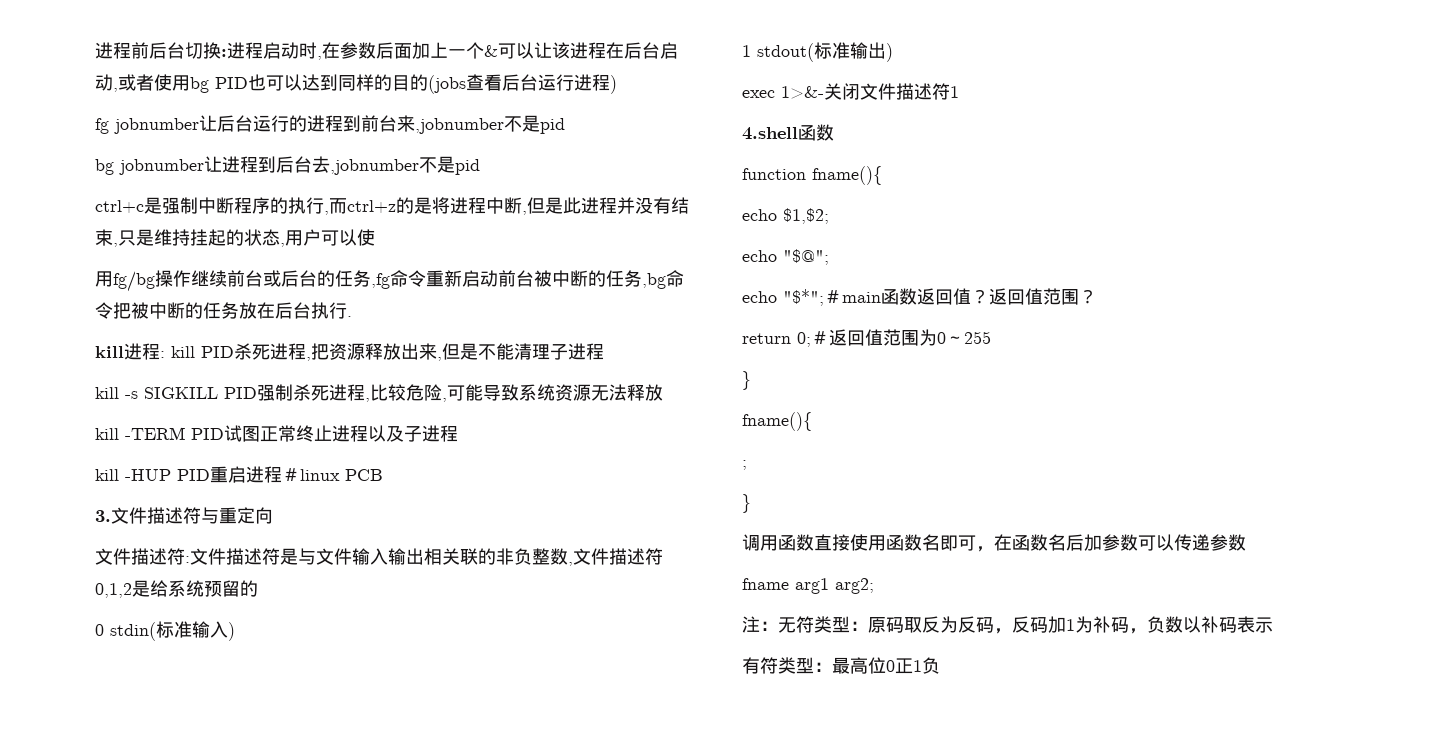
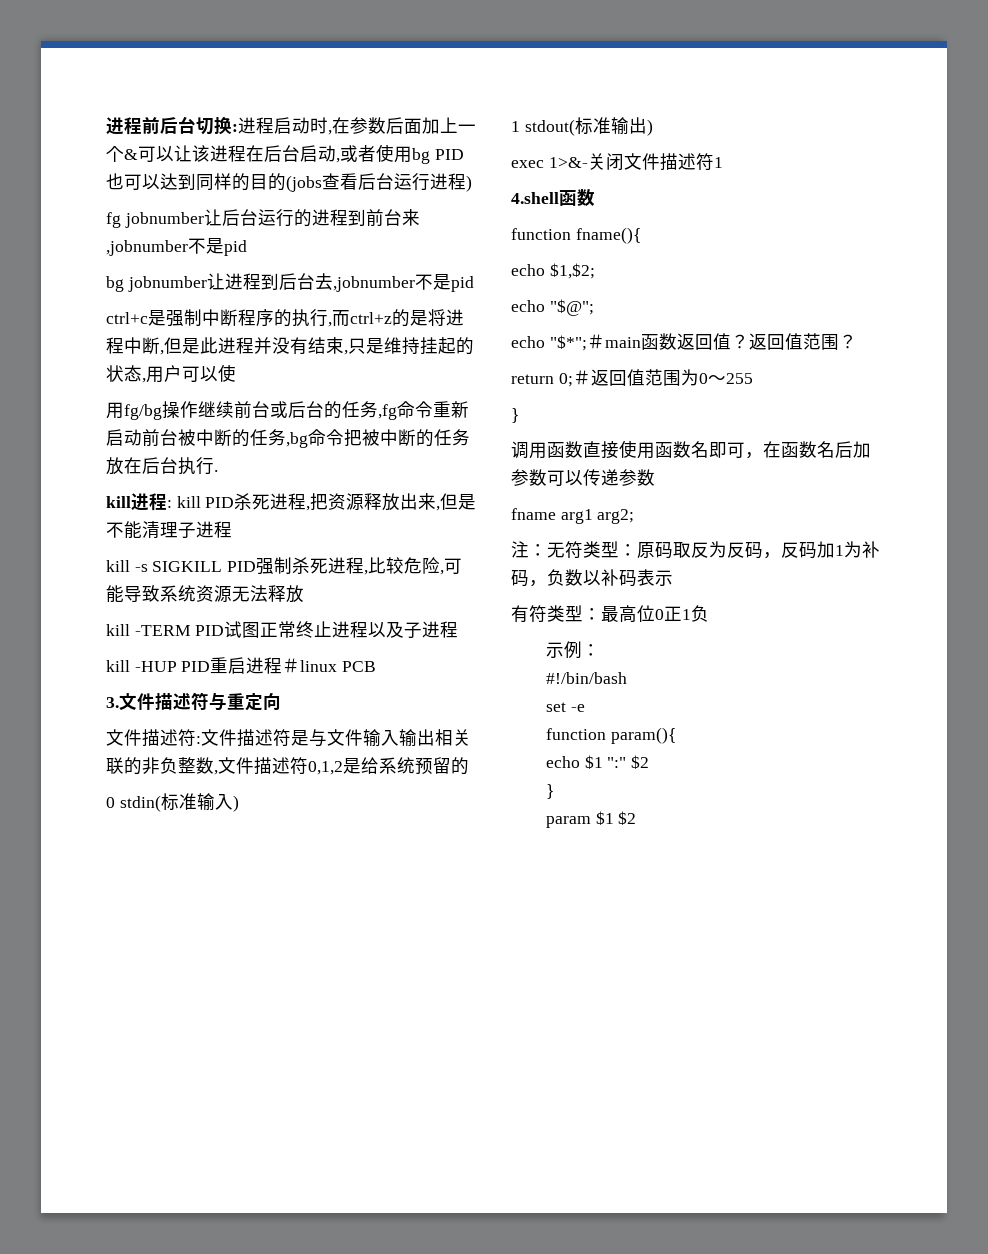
  return 0;＃返回值范围为0～255
- }
- fname(){
- ;
+ 示例：
+ #!/bin/bash
+ set -e
+ function param(){
+ echo $1 ":" $2
+ }
+ param $1 $2

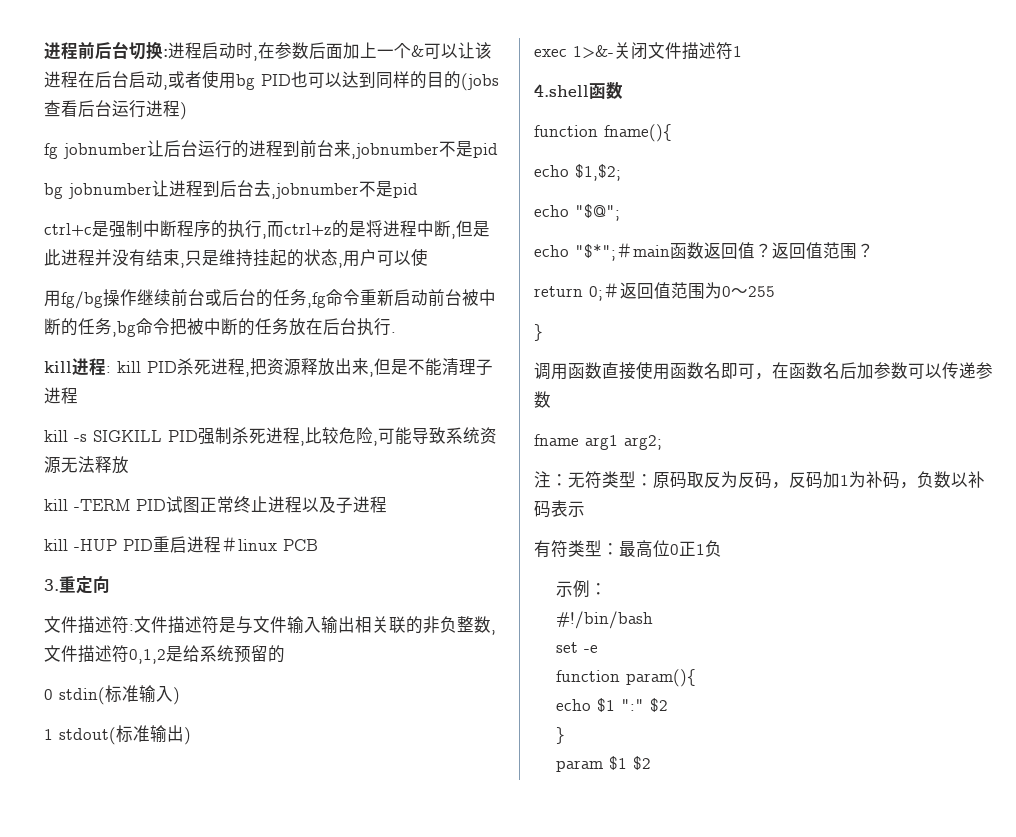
- 3.文件描述符与重定向
+ 3.重定向

